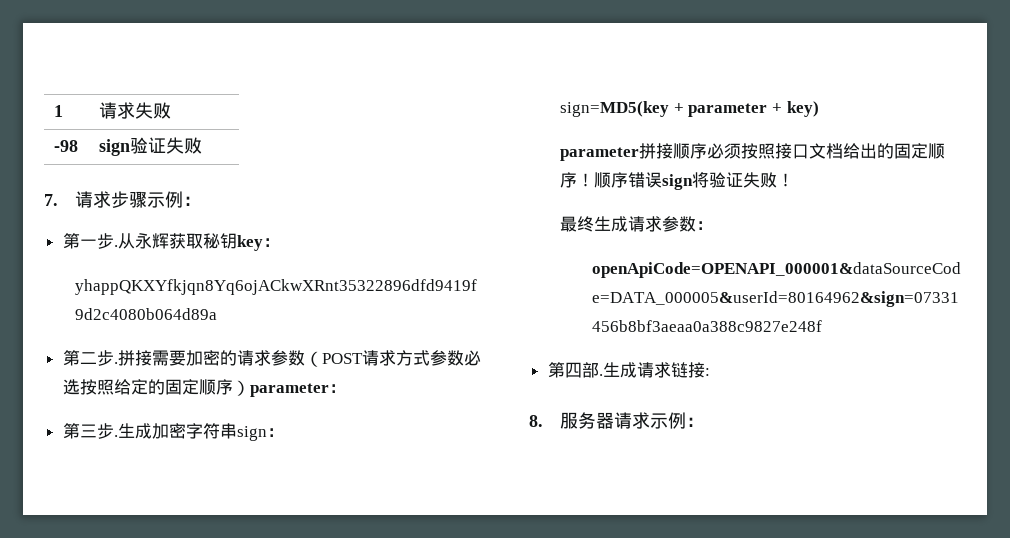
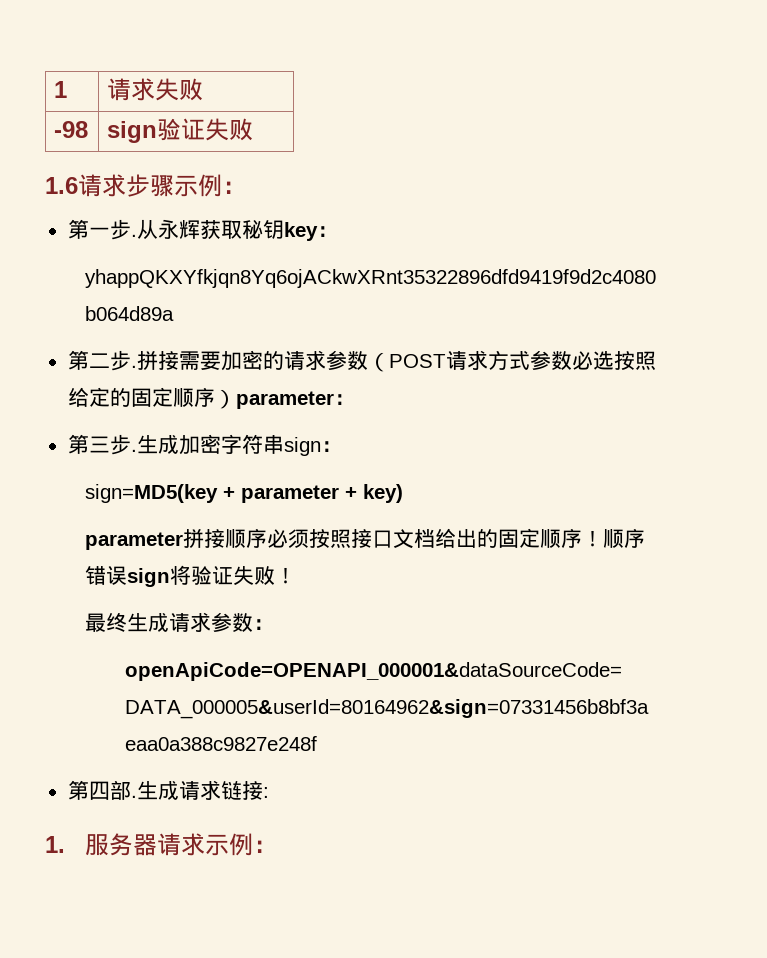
- 7.请求步骤示例：
+ 1.6请求步骤示例：
- 8.服务器请求示例：
+ 1.服务器请求示例：

